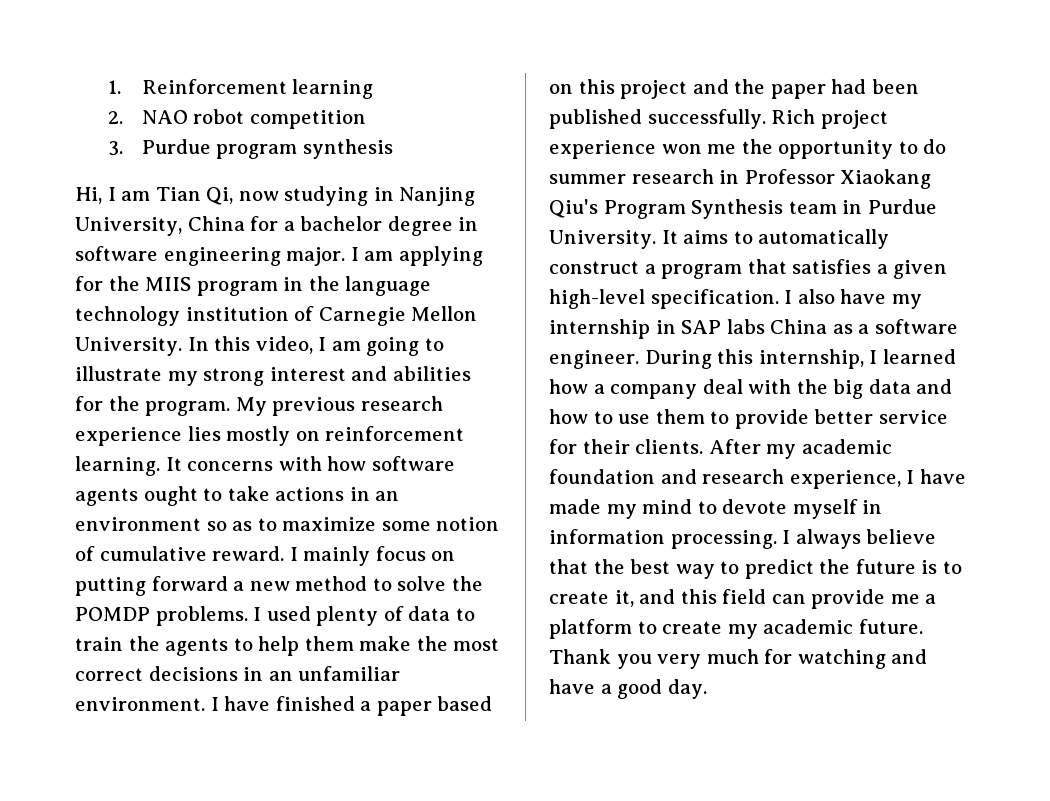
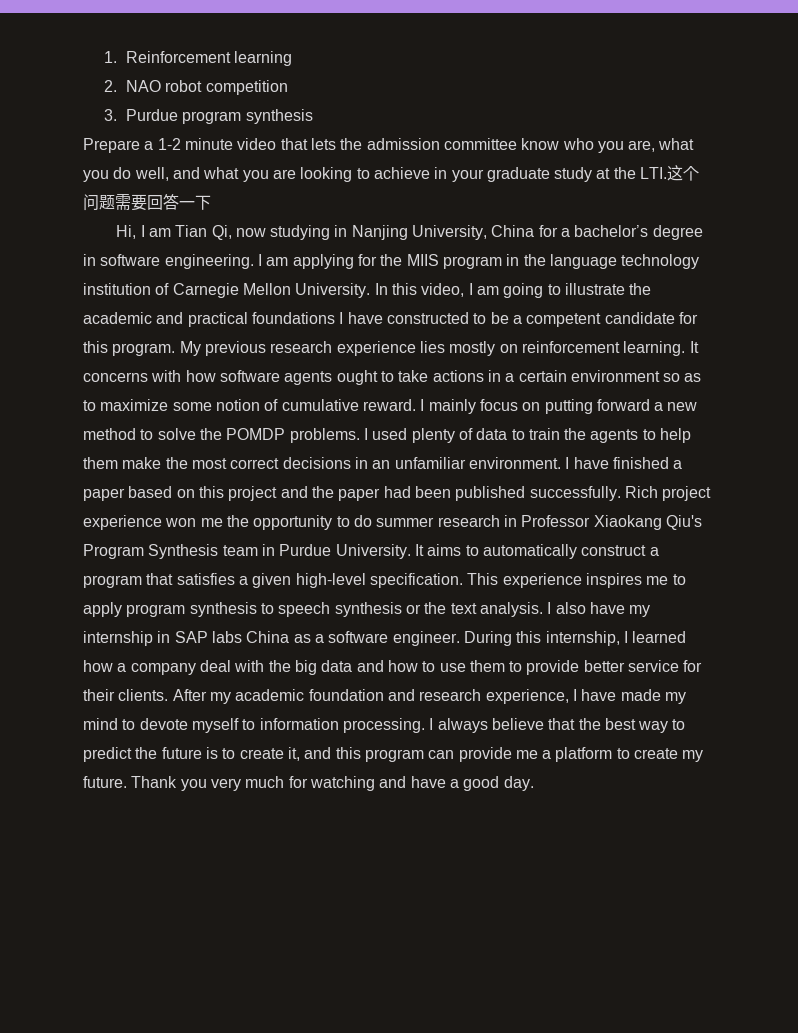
+ Prepare a 1-2 minute video that lets the admission committee know who you are, what you do well, and what you are looking to achieve in your graduate study at the LTI.这个问题需要回答一下
- Hi, I am Tian Qi, now studying in Nanjing University, China for a bachelor degree in software engineering major.
+ Hi, I am Tian Qi, now studying in Nanjing University, China for a bachelor’s degree in software engineering.
- In this video, I am going to illustrate my strong interest and abilities for the program.
+ In this video, I am going to illustrate the academic and practical foundations I have constructed to be a competent candidate for this program.
- It concerns with how software agents ought to take actions in an environment so as to maximize some notion of cumulative reward.
+ It concerns with how software agents ought to take actions in a certain environment so as to maximize some notion of cumulative reward.
+ This experience inspires me to apply program synthesis to speech synthesis or the text analysis.
- After my academic foundation and research experience, I have made my mind to devote myself in information processing.
+ After my academic foundation and research experience, I have made my mind to devote myself to information processing.
- I always believe that the best way to predict the future is to create it, and this field can provide me a platform to create my academic future.
+ I always believe that the best way to predict the future is to create it, and this program can provide me a platform to create my future.

